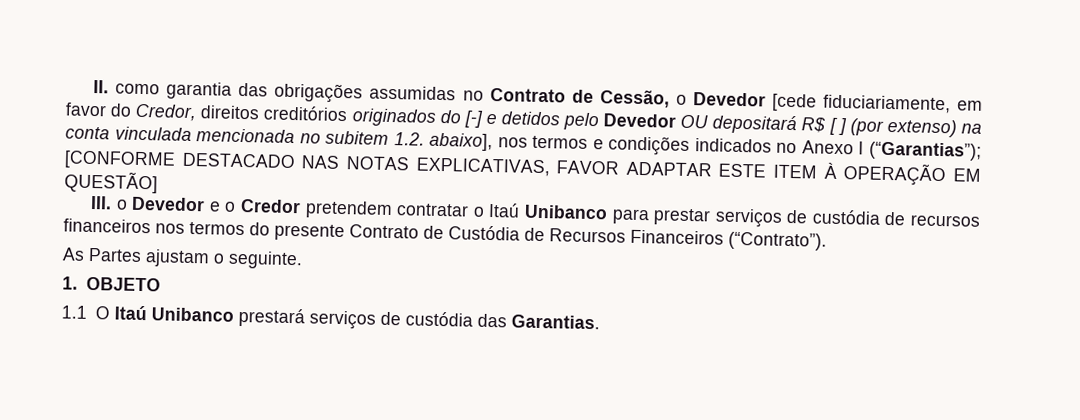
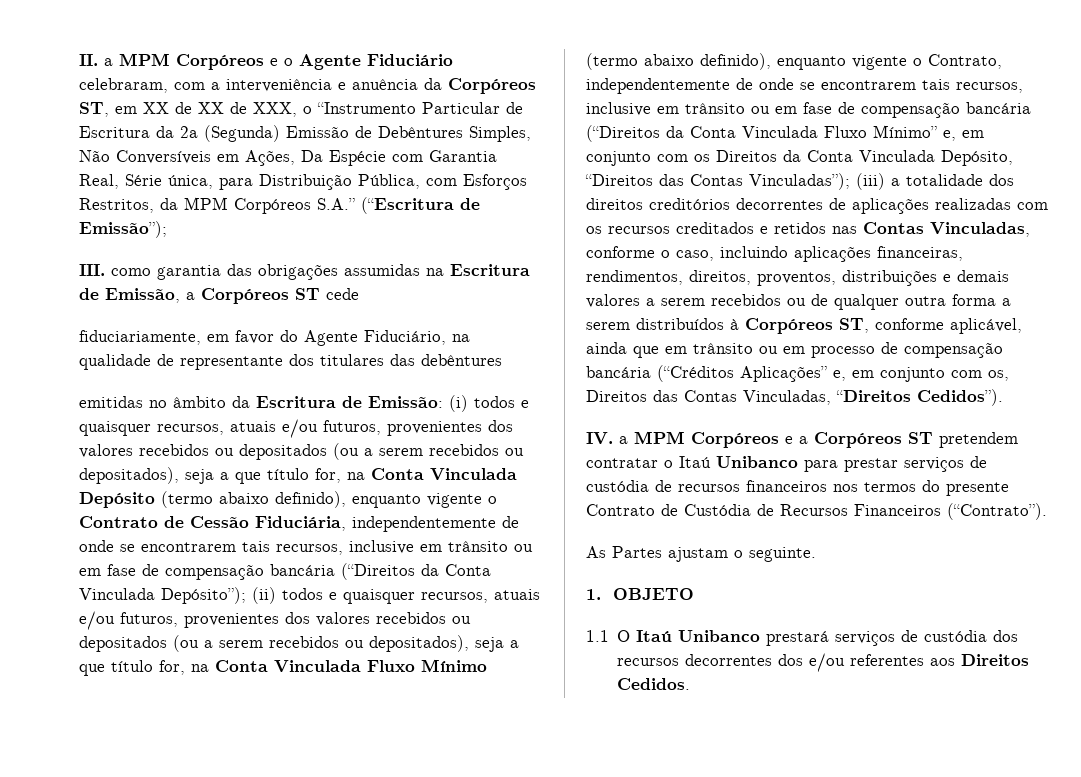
- II. como garantia das obrigações assumidas no Contrato de Cessão, o Devedor [cede fiduciariamente, em favor do Credor, direitos creditórios originados do [-] e detidos pelo Devedor OU depositará R$ [ ] (por extenso) na conta vinculada mencionada no subitem 1.2. abaixo], nos termos e condições indicados no Anexo I (“Garantias”); [CONFORME DESTACADO NAS NOTAS EXPLICATIVAS, FAVOR ADAPTAR ESTE ITEM À OPERAÇÃO EM QUESTÃO]
- III. o Devedor e o Credor pretendem contratar o Itaú Unibanco para prestar serviços de custódia de recursos financeiros nos termos do presente Contrato de Custódia de Recursos Financeiros (“Contrato”).
+ II. a MPM Corpóreos e o Agente Fiduciário celebraram, com a interveniência e anuência da Corpóreos ST, em XX de XX de XXX, o “Instrumento Particular de Escritura da 2a (Segunda) Emissão de Debêntures Simples, Não Conversíveis em Ações, Da Espécie com Garantia Real, Série única, para Distribuição Pública, com Esforços Restritos, da MPM Corpóreos S.A.” (“Escritura de Emissão”);
+ III. como garantia das obrigações assumidas na Escritura de Emissão, a Corpóreos ST cede
+ fiduciariamente, em favor do Agente Fiduciário, na qualidade de representante dos titulares das debêntures
+ emitidas no âmbito da Escritura de Emissão: (i) todos e quaisquer recursos, atuais e/ou futuros, provenientes dos valores recebidos ou depositados (ou a serem recebidos ou depositados), seja a que título for, na Conta Vinculada Depósito (termo abaixo definido), enquanto vigente o Contrato de Cessão Fiduciária, independentemente de onde se encontrarem tais recursos, inclusive em trânsito ou em fase de compensação bancária (“Direitos da Conta Vinculada Depósito”); (ii) todos e quaisquer recursos, atuais e/ou futuros, provenientes dos valores recebidos ou depositados (ou a serem recebidos ou depositados), seja a que título for, na Conta Vinculada Fluxo Mínimo (termo abaixo definido), enquanto vigente o Contrato, independentemente de onde se encontrarem tais recursos, inclusive em trânsito ou em fase de compensação bancária (“Direitos da Conta Vinculada Fluxo Mínimo” e, em conjunto com os Direitos da Conta Vinculada Depósito, “Direitos das Contas Vinculadas”); (iii) a totalidade dos direitos creditórios decorrentes de aplicações realizadas com os recursos creditados e retidos nas Contas Vinculadas, conforme o caso, incluindo aplicações financeiras, rendimentos, direitos, proventos, distribuições e demais valores a serem recebidos ou de qualquer outra forma a serem distribuídos à Corpóreos ST, conforme aplicável, ainda que em trânsito ou em processo de compensação bancária (“Créditos Aplicações” e, em conjunto com os, Direitos das Contas Vinculadas, “Direitos Cedidos”).
+ IV. a MPM Corpóreos e a Corpóreos ST pretendem contratar o Itaú Unibanco para prestar serviços de custódia de recursos financeiros nos termos do presente Contrato de Custódia de Recursos Financeiros (“Contrato”).
- 1.1 O Itaú Unibanco prestará serviços de custódia das Garantias.
+ 1.1 O Itaú Unibanco prestará serviços de custódia dos recursos decorrentes dos e/ou referentes aos Direitos Cedidos.

